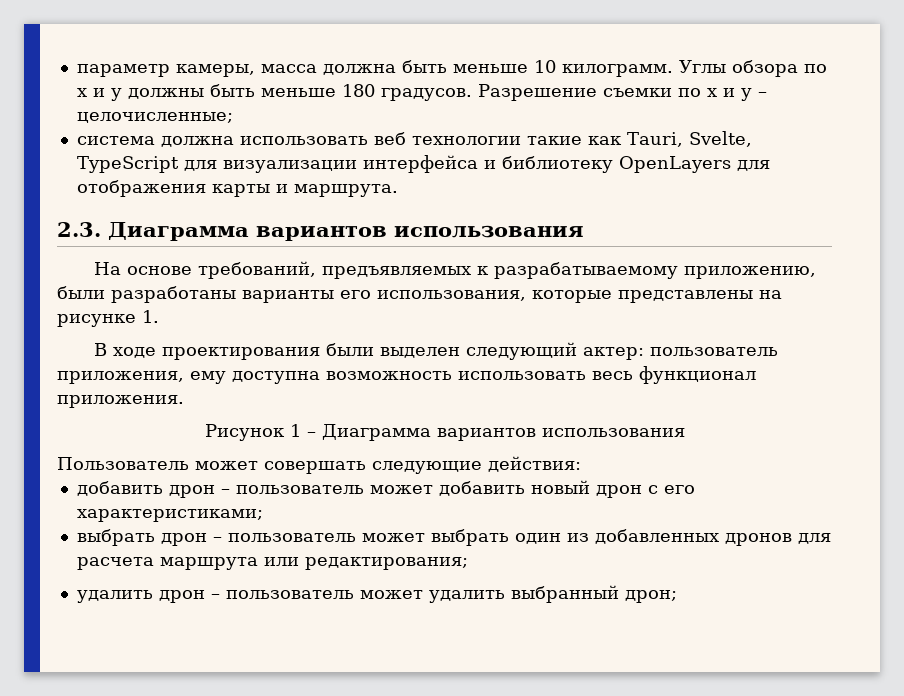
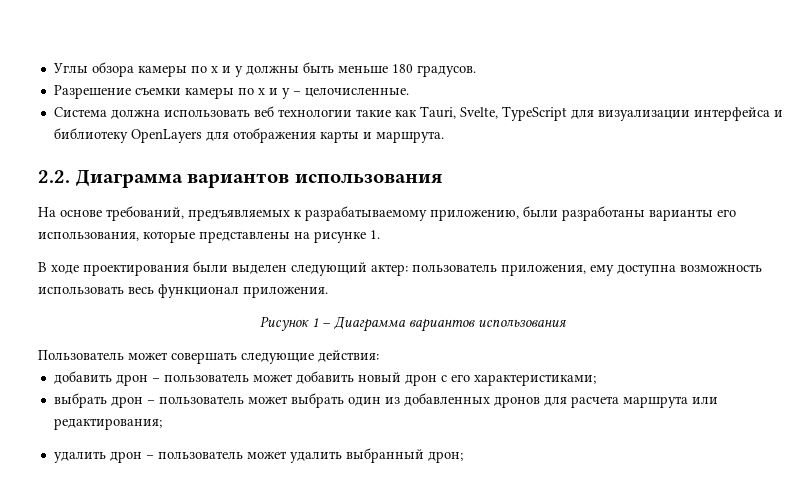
- параметр камеры, масса должна быть меньше 10 килограмм. Углы обзора по х и у должны быть меньше 180 градусов. Разрешение съемки по х и у – целочисленные;
- система должна использовать веб технологии такие как Tauri, Svelte, TypeScript для визуализации интерфейса и библиотеку OpenLayers для отображения карты и маршрута.
+ Углы обзора камеры по х и у должны быть меньше 180 градусов.
+ Разрешение съемки камеры по х и у – целочисленные.
+ Система должна использовать веб технологии такие как Tauri, Svelte, TypeScript для визуализации интерфейса и библиотеку OpenLayers для отображения карты и маршрута.
- 2.3. Диаграмма вариантов использования
+ 2.2. Диаграмма вариантов использования

